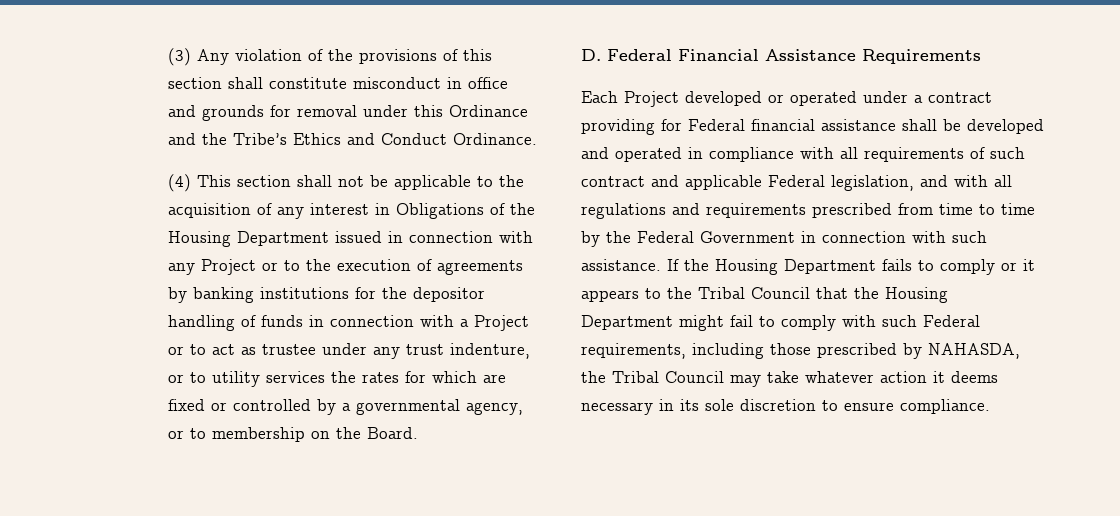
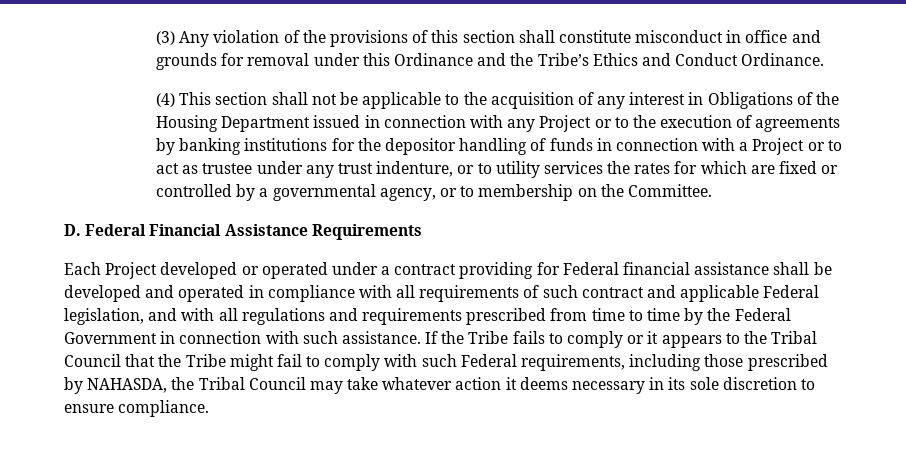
- (4) This section shall not be applicable to the acquisition of any interest in Obligations of the Housing Department issued in connection with any Project or to the execution of agreements by banking institutions for the depositor handling of funds in connection with a Project or to act as trustee under any trust indenture, or to utility services the rates for which are fixed or controlled by a governmental agency, or to membership on the Board.
+ (4) This section shall not be applicable to the acquisition of any interest in Obligations of the Housing Department issued in connection with any Project or to the execution of agreements by banking institutions for the depositor handling of funds in connection with a Project or to act as trustee under any trust indenture, or to utility services the rates for which are fixed or controlled by a governmental agency, or to membership on the Committee.
- If the Housing Department fails to comply or it appears to the Tribal Council that the Housing Department might fail to comply with such Federal requirements, including those prescribed by NAHASDA, the Tribal Council may take whatever action it deems necessary in its sole discretion to ensure compliance.
+ If the Tribe fails to comply or it appears to the Tribal Council that the Tribe might fail to comply with such Federal requirements, including those prescribed by NAHASDA, the Tribal Council may take whatever action it deems necessary in its sole discretion to ensure compliance.

